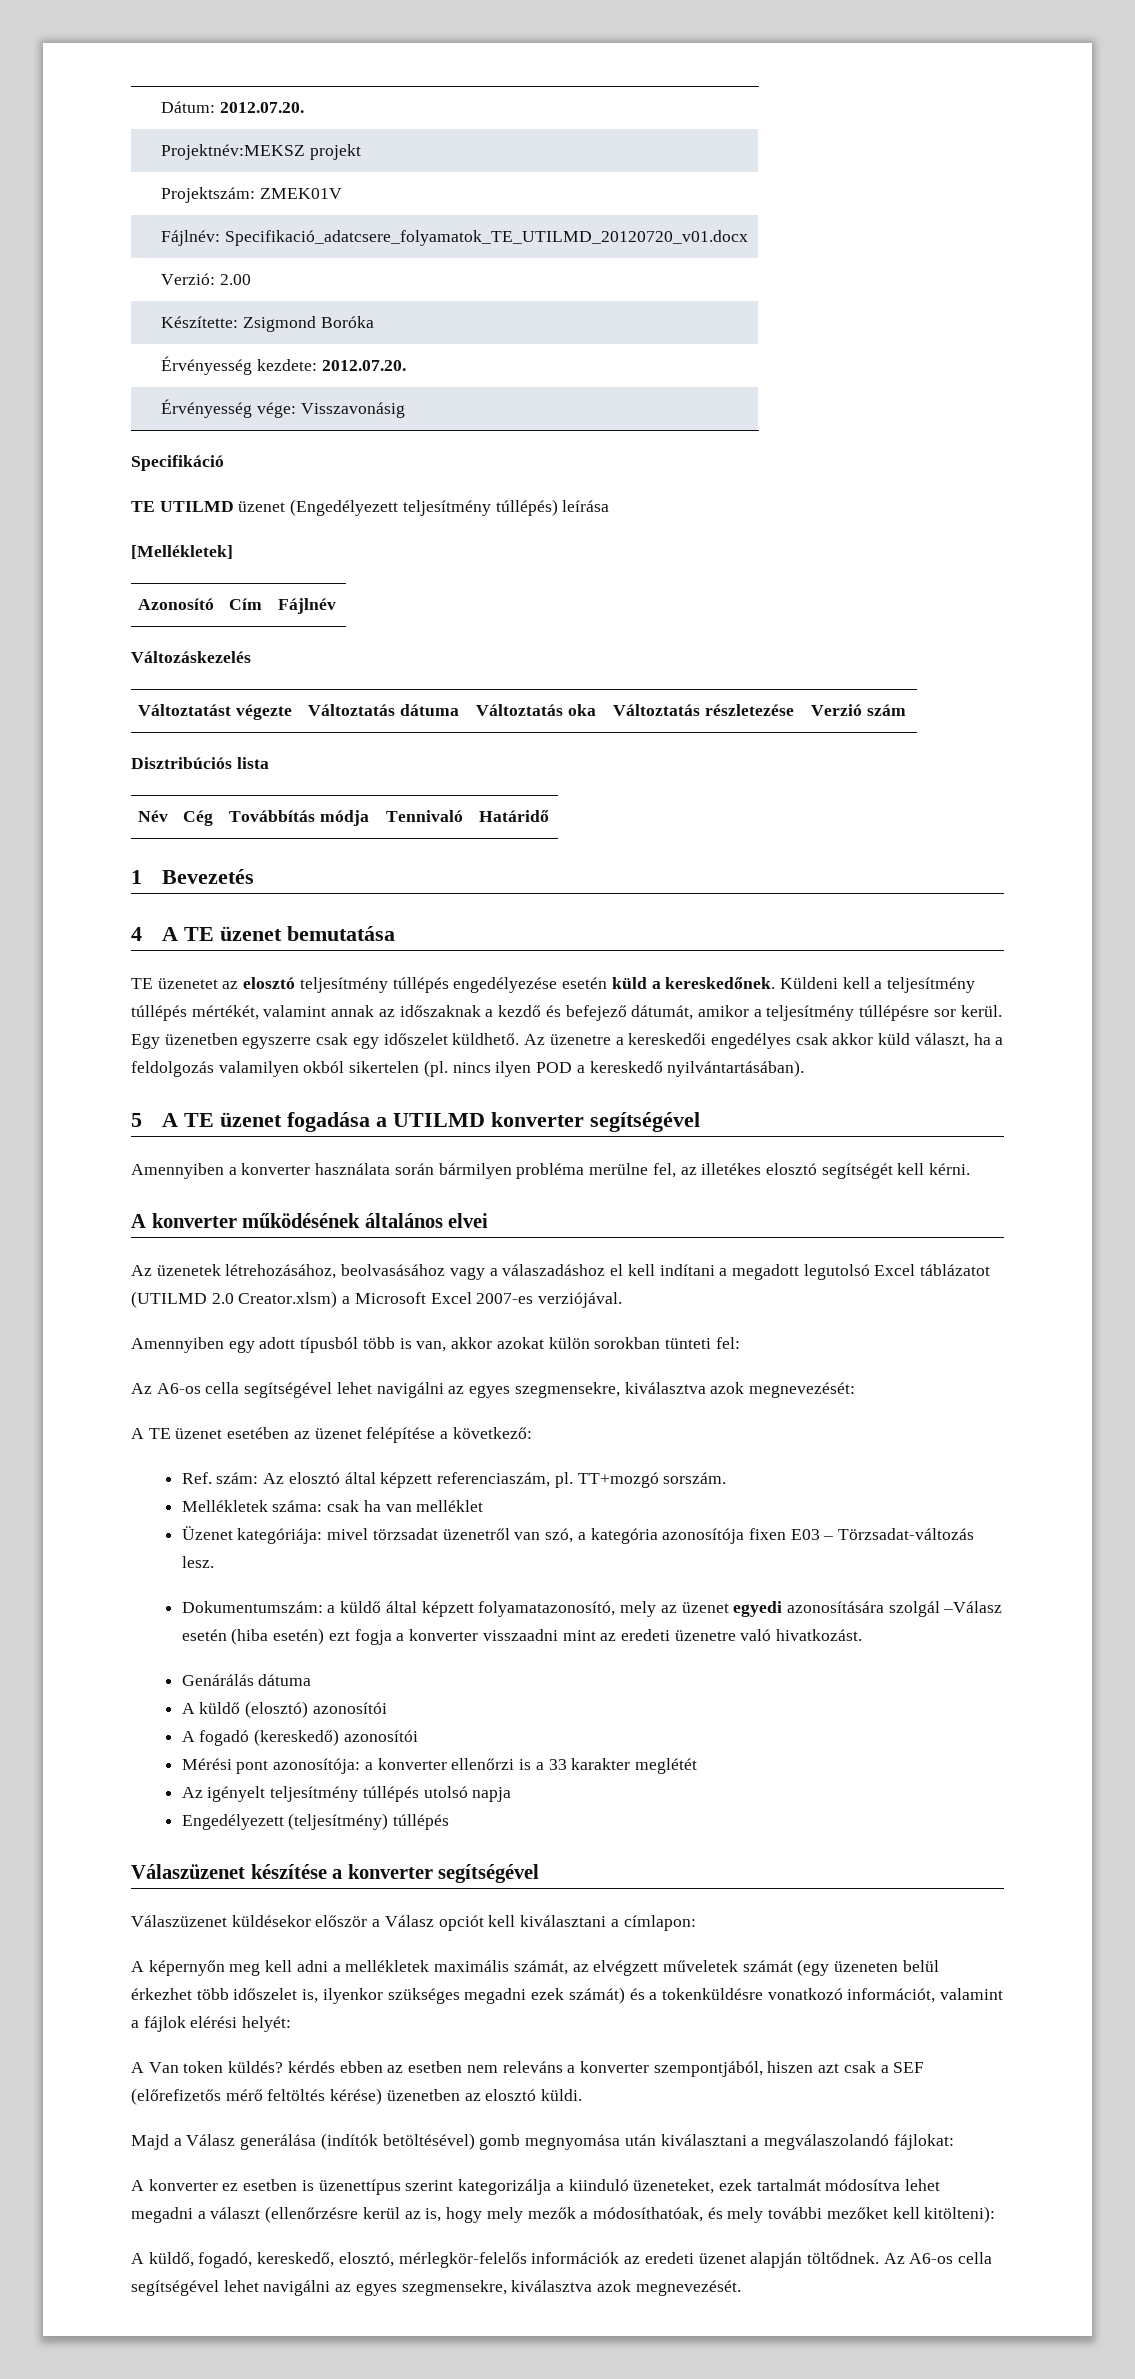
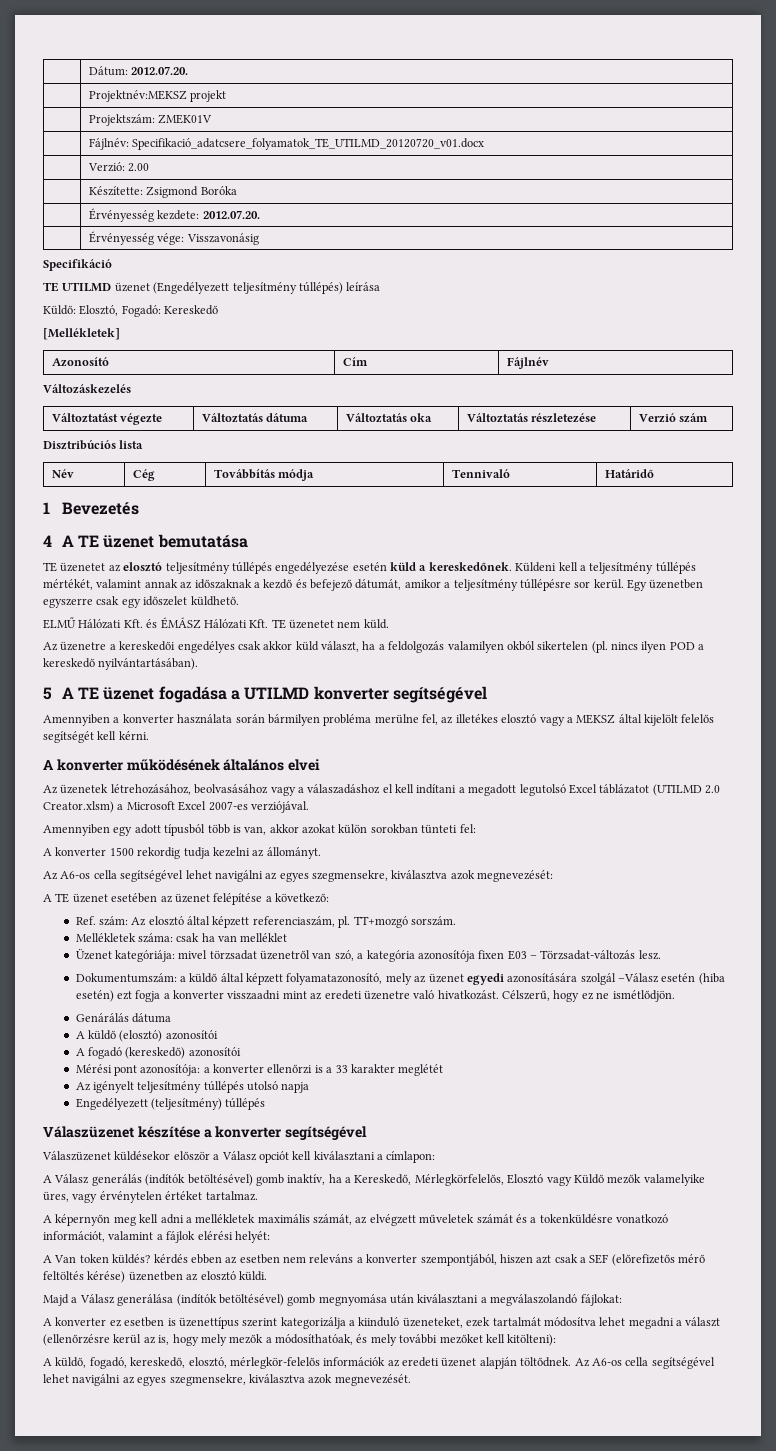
+ Küldő: Elosztó, Fogadó: Kereskedő
- Egy üzenetben egyszerre csak egy időszelet küldhető. Az üzenetre a kereskedői engedélyes csak akkor küld választ, ha a feldolgozás valamilyen okból sikertelen (pl. nincs ilyen POD a kereskedő nyilvántartásában).
+ Egy üzenetben egyszerre csak egy időszelet küldhető.
+ ELMŰ Hálózati Kft. és ÉMÁSZ Hálózati Kft. TE üzenetet nem küld.
+ Az üzenetre a kereskedői engedélyes csak akkor küld választ, ha a feldolgozás valamilyen okból sikertelen (pl. nincs ilyen POD a kereskedő nyilvántartásában).
- Amennyiben a konverter használata során bármilyen probléma merülne fel, az illetékes elosztó segítségét kell kérni.
+ Amennyiben a konverter használata során bármilyen probléma merülne fel, az illetékes elosztó vagy a MEKSZ által kijelölt felelős segítségét kell kérni.
+ A konverter 1500 rekordig tudja kezelni az állományt.
+ Célszerű, hogy ez ne ismétlődjön.
+ A Válasz generálás (indítók betöltésével) gomb inaktív, ha a Kereskedő, Mérlegkörfelelős, Elosztó vagy Küldő mezők valamelyike üres, vagy érvénytelen értéket tartalmaz.
- A képernyőn meg kell adni a mellékletek maximális számát, az elvégzett műveletek számát (egy üzeneten belül érkezhet több időszelet is, ilyenkor szükséges megadni ezek számát) és a tokenküldésre vonatkozó információt, valamint a fájlok elérési helyét:
+ A képernyőn meg kell adni a mellékletek maximális számát, az elvégzett műveletek számát és a tokenküldésre vonatkozó információt, valamint a fájlok elérési helyét:

